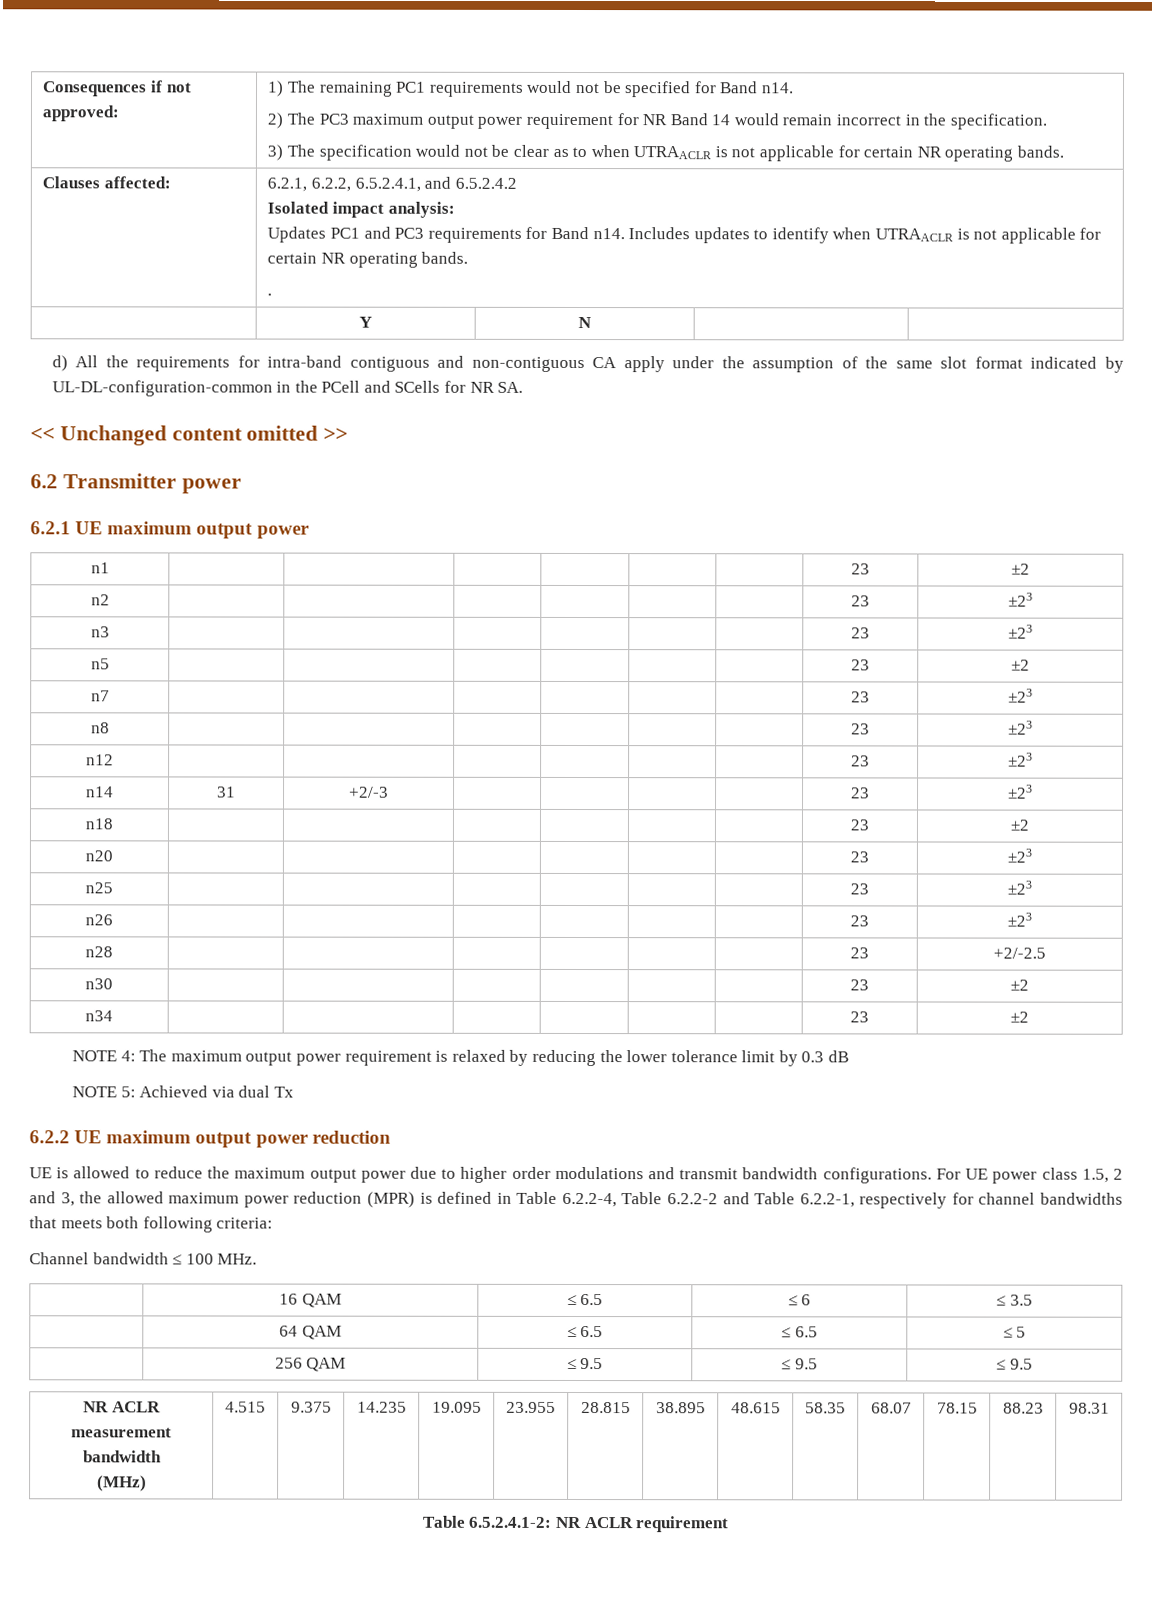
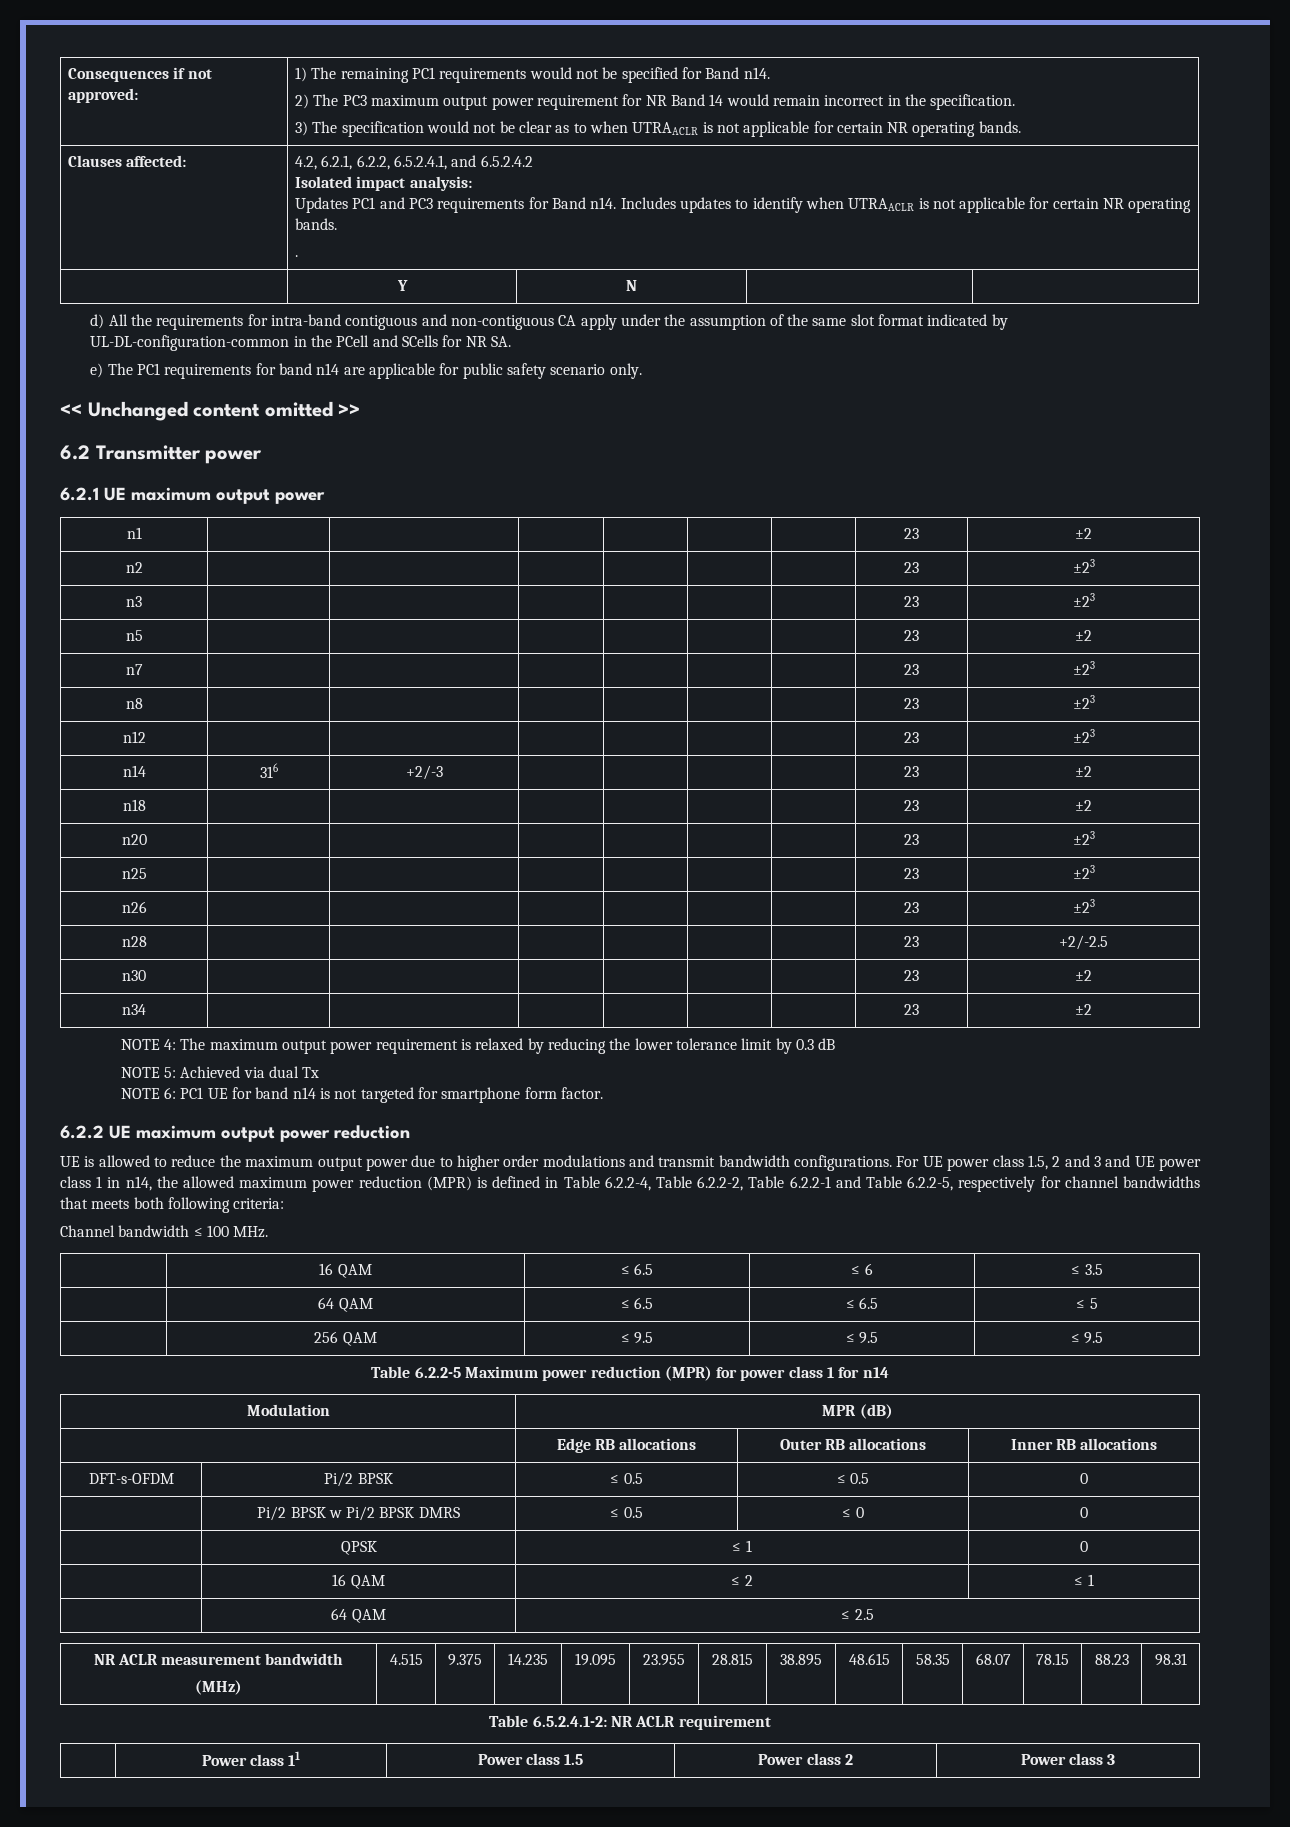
- Clauses affected: | 6.2.1, 6.2.2, 6.5.2.4.1, and 6.5.2.4.2
+ Clauses affected: | 4.2, 6.2.1, 6.2.2, 6.5.2.4.1, and 6.5.2.4.2
+ e) The PC1 requirements for band n14 are applicable for public safety scenario only.
- n14 | 31 | +2/-3 | | | | | 23 | ±23
+ n14 | 316 | +2/-3 | | | | | 23 | ±2
+ NOTE 6: PC1 UE for band n14 is not targeted for smartphone form factor.
- For UE power class 1.5, 2 and 3, the allowed maximum power reduction (MPR) is defined in Table 6.2.2-4, Table 6.2.2-2 and Table 6.2.2-1, respectively for channel bandwidths that meets both following criteria:
+ For UE power class 1.5, 2 and 3 and UE power class 1 in n14, the allowed maximum power reduction (MPR) is defined in Table 6.2.2-4, Table 6.2.2-2, Table 6.2.2-1 and Table 6.2.2-5, respectively for channel bandwidths that meets both following criteria:
+ Table 6.2.2-5 Maximum power reduction (MPR) for power class 1 for n14
+ Modulation | MPR (dB)
+ | Edge RB allocations | Outer RB allocations | Inner RB allocations
+ DFT-s-OFDM | Pi/2 BPSK | ≤ 0.5 | ≤ 0.5 | 0
+ | Pi/2 BPSK w Pi/2 BPSK DMRS | ≤ 0.5 | ≤ 0 | 0
+ | QPSK | ≤ 1 | 0
+ | 16 QAM | ≤ 2 | ≤ 1
+ | 64 QAM | ≤ 2.5
+ | Power class 11 | Power class 1.5 | Power class 2 | Power class 3

